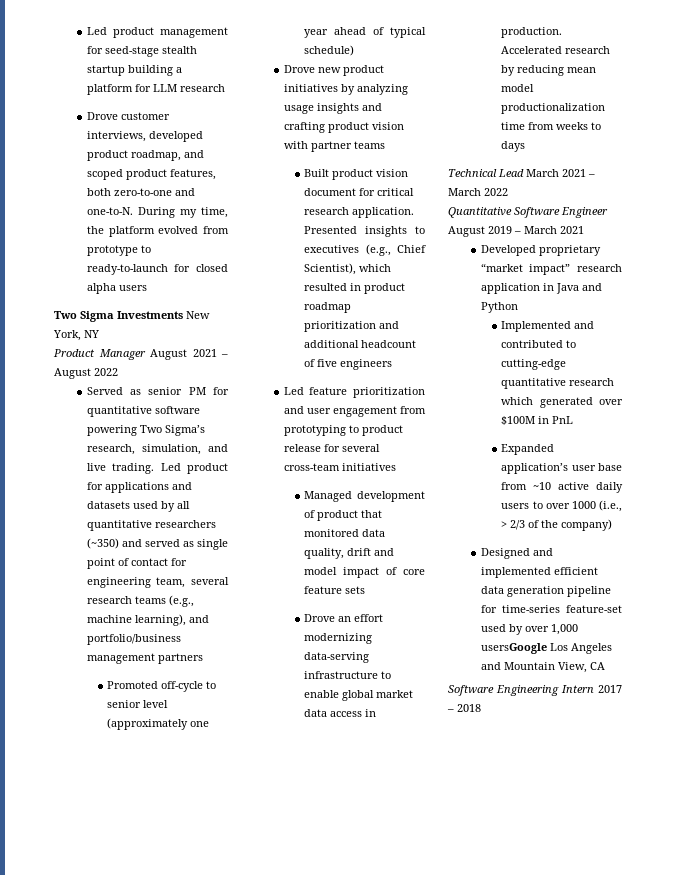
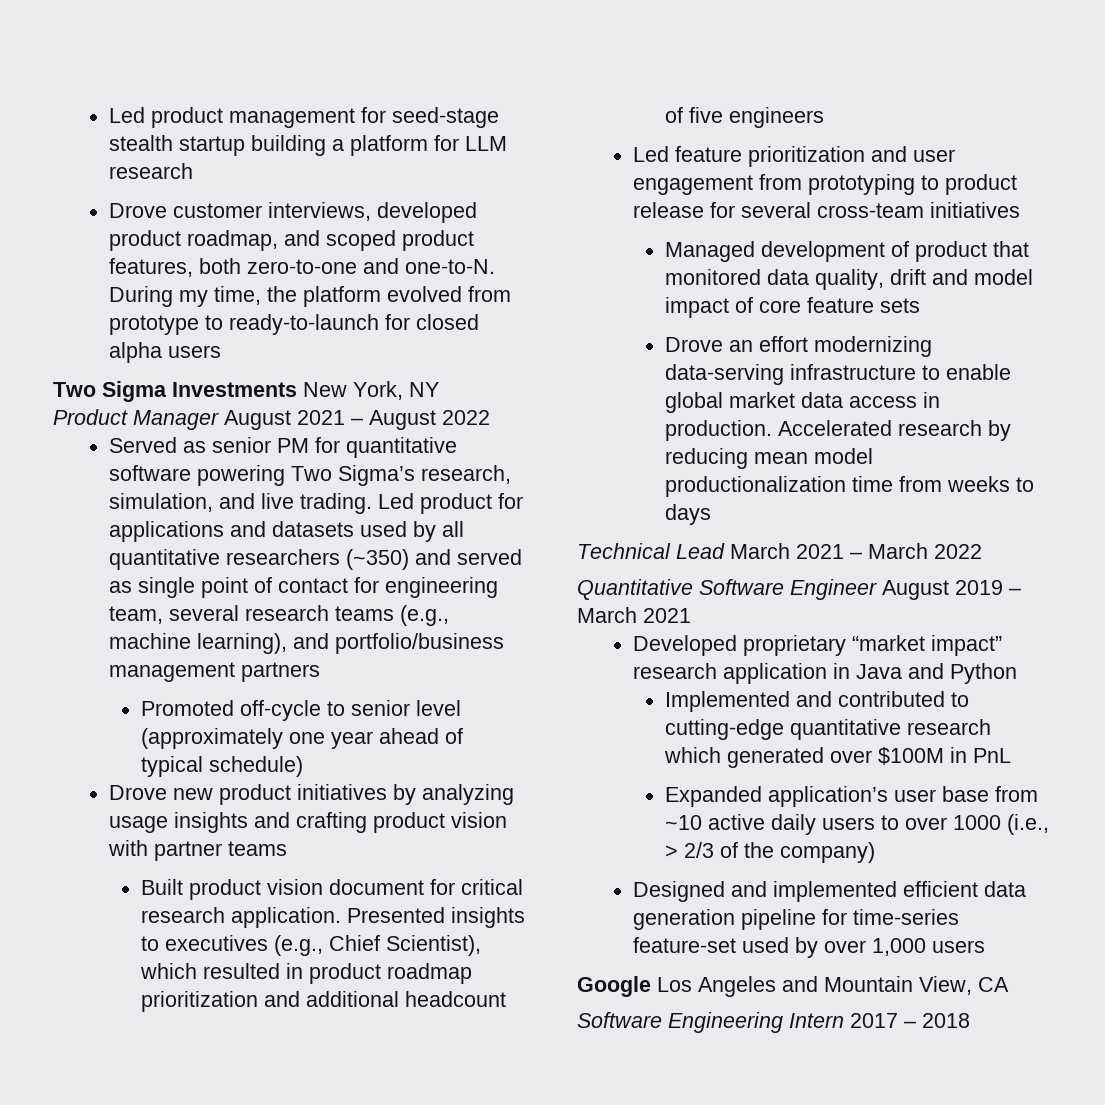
- Designed and implemented efficient data generation pipeline for time-series feature-set used by over 1,000 usersGoogle Los Angeles and Mountain View, CA
+ Designed and implemented efficient data generation pipeline for time-series feature-set used by over 1,000 users
+ Google Los Angeles and Mountain View, CA

